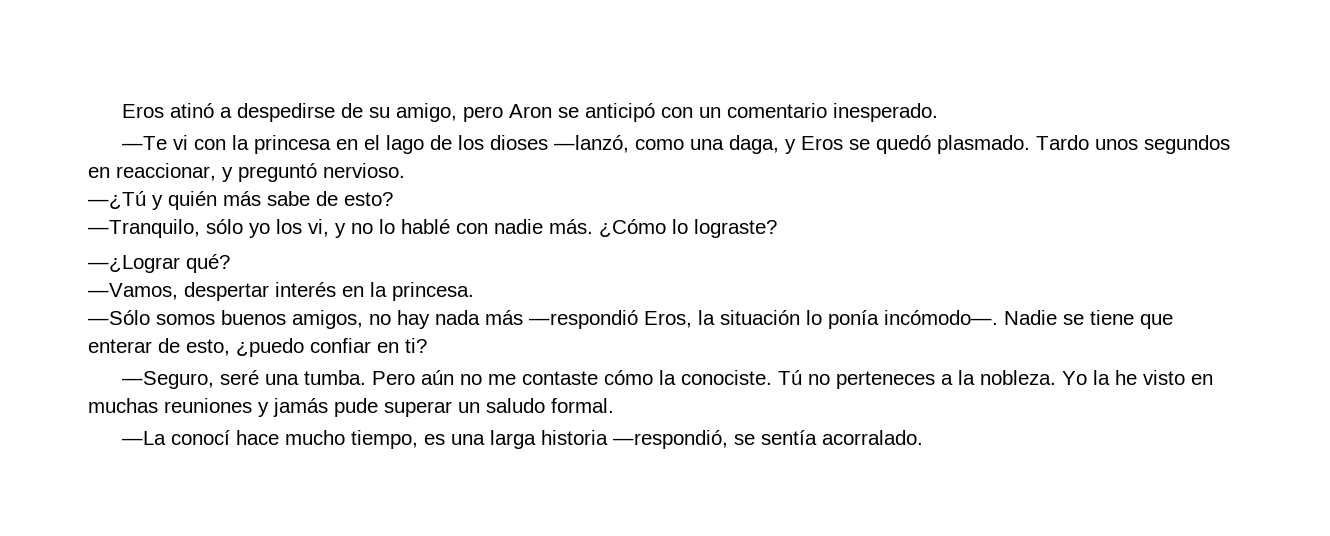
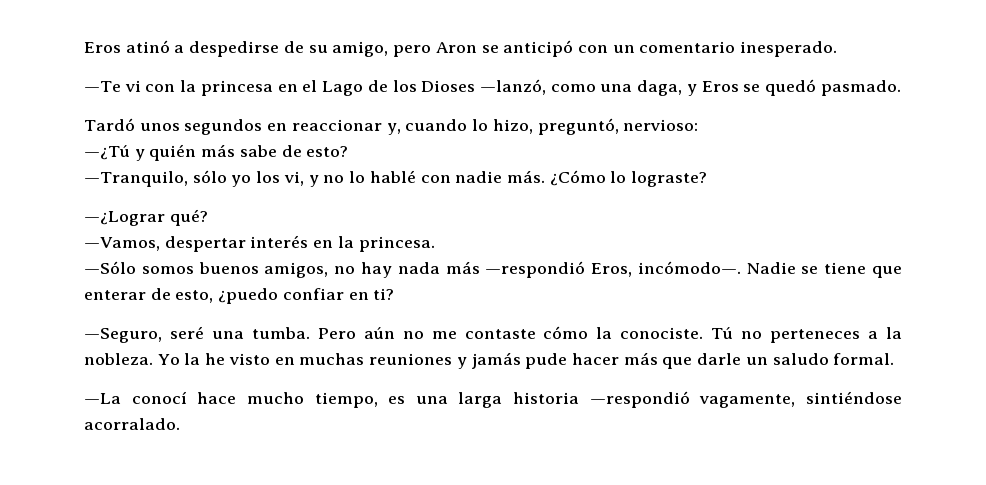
- —Te vi con la princesa en el lago de los dioses —lanzó, como una daga, y Eros se quedó plasmado. Tardo unos segundos en reaccionar, y preguntó nervioso.
+ —Te vi con la princesa en el Lago de los Dioses —lanzó, como una daga, y Eros se quedó pasmado.
+ Tardó unos segundos en reaccionar y, cuando lo hizo, preguntó, nervioso:
- —Sólo somos buenos amigos, no hay nada más —respondió Eros, la situación lo ponía incómodo—.
+ —Sólo somos buenos amigos, no hay nada más —respondió Eros, incómodo—.
- Yo la he visto en muchas reuniones y jamás pude superar un saludo formal.
+ Yo la he visto en muchas reuniones y jamás pude hacer más que darle un saludo formal.
- —La conocí hace mucho tiempo, es una larga historia —respondió, se sentía acorralado.
+ —La conocí hace mucho tiempo, es una larga historia —respondió vagamente, sintiéndose acorralado.

